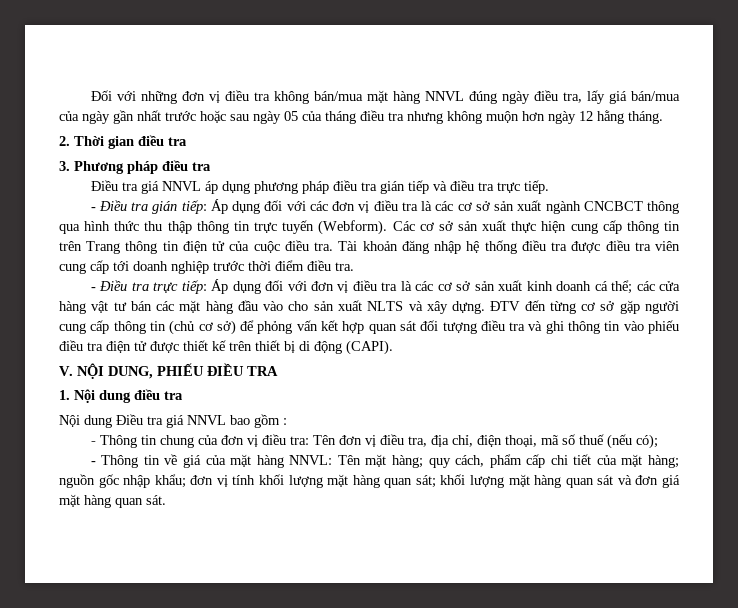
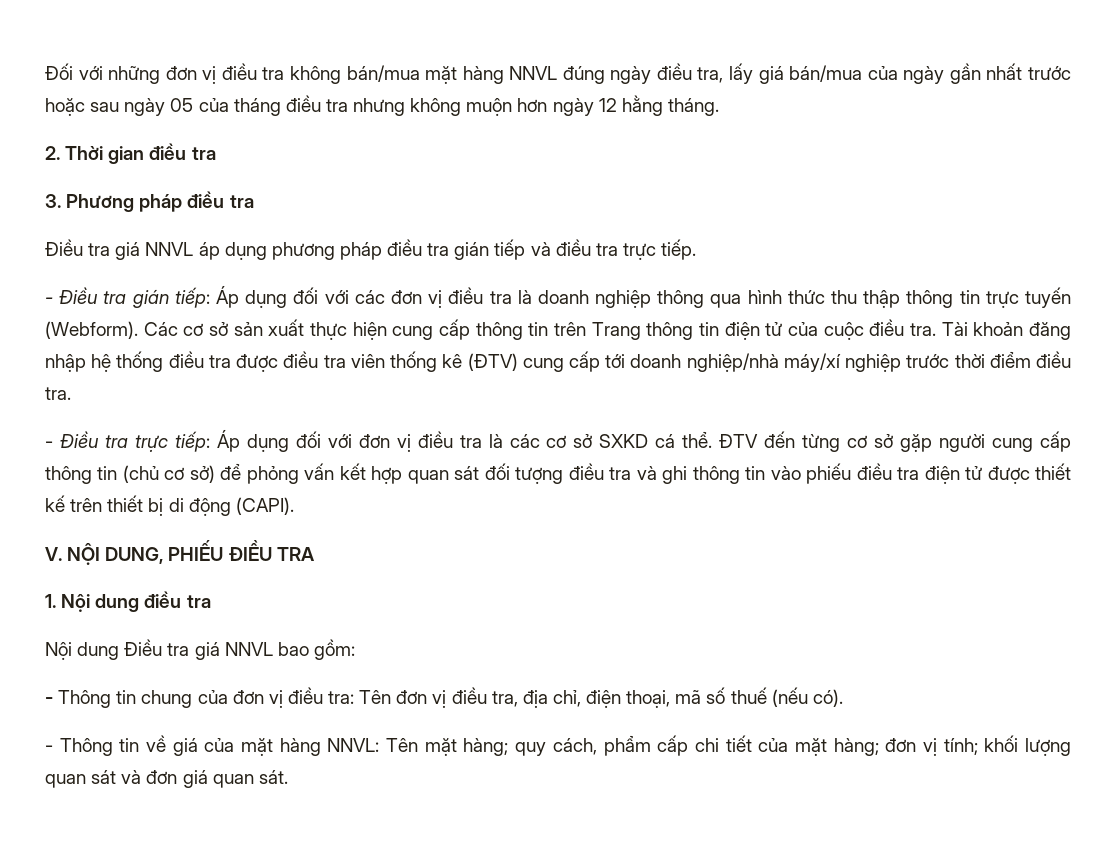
- - Điều tra gián tiếp: Áp dụng đối với các đơn vị điều tra là các cơ sở sản xuất ngành CNCBCT thông qua hình thức thu thập thông tin trực tuyến (Webform).
+ - Điều tra gián tiếp: Áp dụng đối với các đơn vị điều tra là doanh nghiệp thông qua hình thức thu thập thông tin trực tuyến (Webform).
- Tài khoản đăng nhập hệ thống điều tra được điều tra viên cung cấp tới doanh nghiệp trước thời điểm điều tra.
+ Tài khoản đăng nhập hệ thống điều tra được điều tra viên thống kê (ĐTV) cung cấp tới doanh nghiệp/nhà máy/xí nghiệp trước thời điểm điều tra.
- - Điều tra trực tiếp: Áp dụng đối với đơn vị điều tra là các cơ sở sản xuất kinh doanh cá thể; các cửa hàng vật tư bán các mặt hàng đầu vào cho sản xuất NLTS và xây dựng.
+ - Điều tra trực tiếp: Áp dụng đối với đơn vị điều tra là các cơ sở SXKD cá thể.
- Nội dung Điều tra giá NNVL bao gồm :
+ Nội dung Điều tra giá NNVL bao gồm:
- - Thông tin chung của đơn vị điều tra: Tên đơn vị điều tra, địa chỉ, điện thoại, mã số thuế (nếu có);
+ - Thông tin chung của đơn vị điều tra: Tên đơn vị điều tra, địa chỉ, điện thoại, mã số thuế (nếu có).
- - Thông tin về giá của mặt hàng NNVL: Tên mặt hàng; quy cách, phẩm cấp chi tiết của mặt hàng; nguồn gốc nhập khẩu; đơn vị tính khối lượng mặt hàng quan sát; khối lượng mặt hàng quan sát và đơn giá mặt hàng quan sát.
+ - Thông tin về giá của mặt hàng NNVL: Tên mặt hàng; quy cách, phẩm cấp chi tiết của mặt hàng; đơn vị tính; khối lượng quan sát và đơn giá quan sát.

